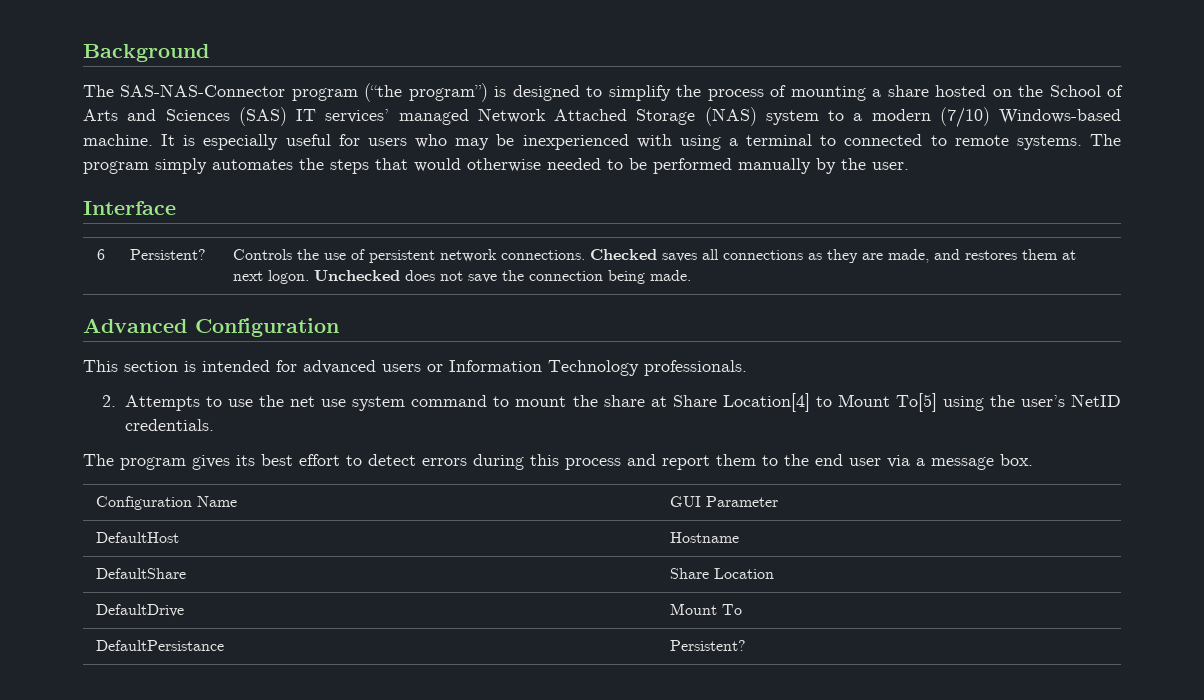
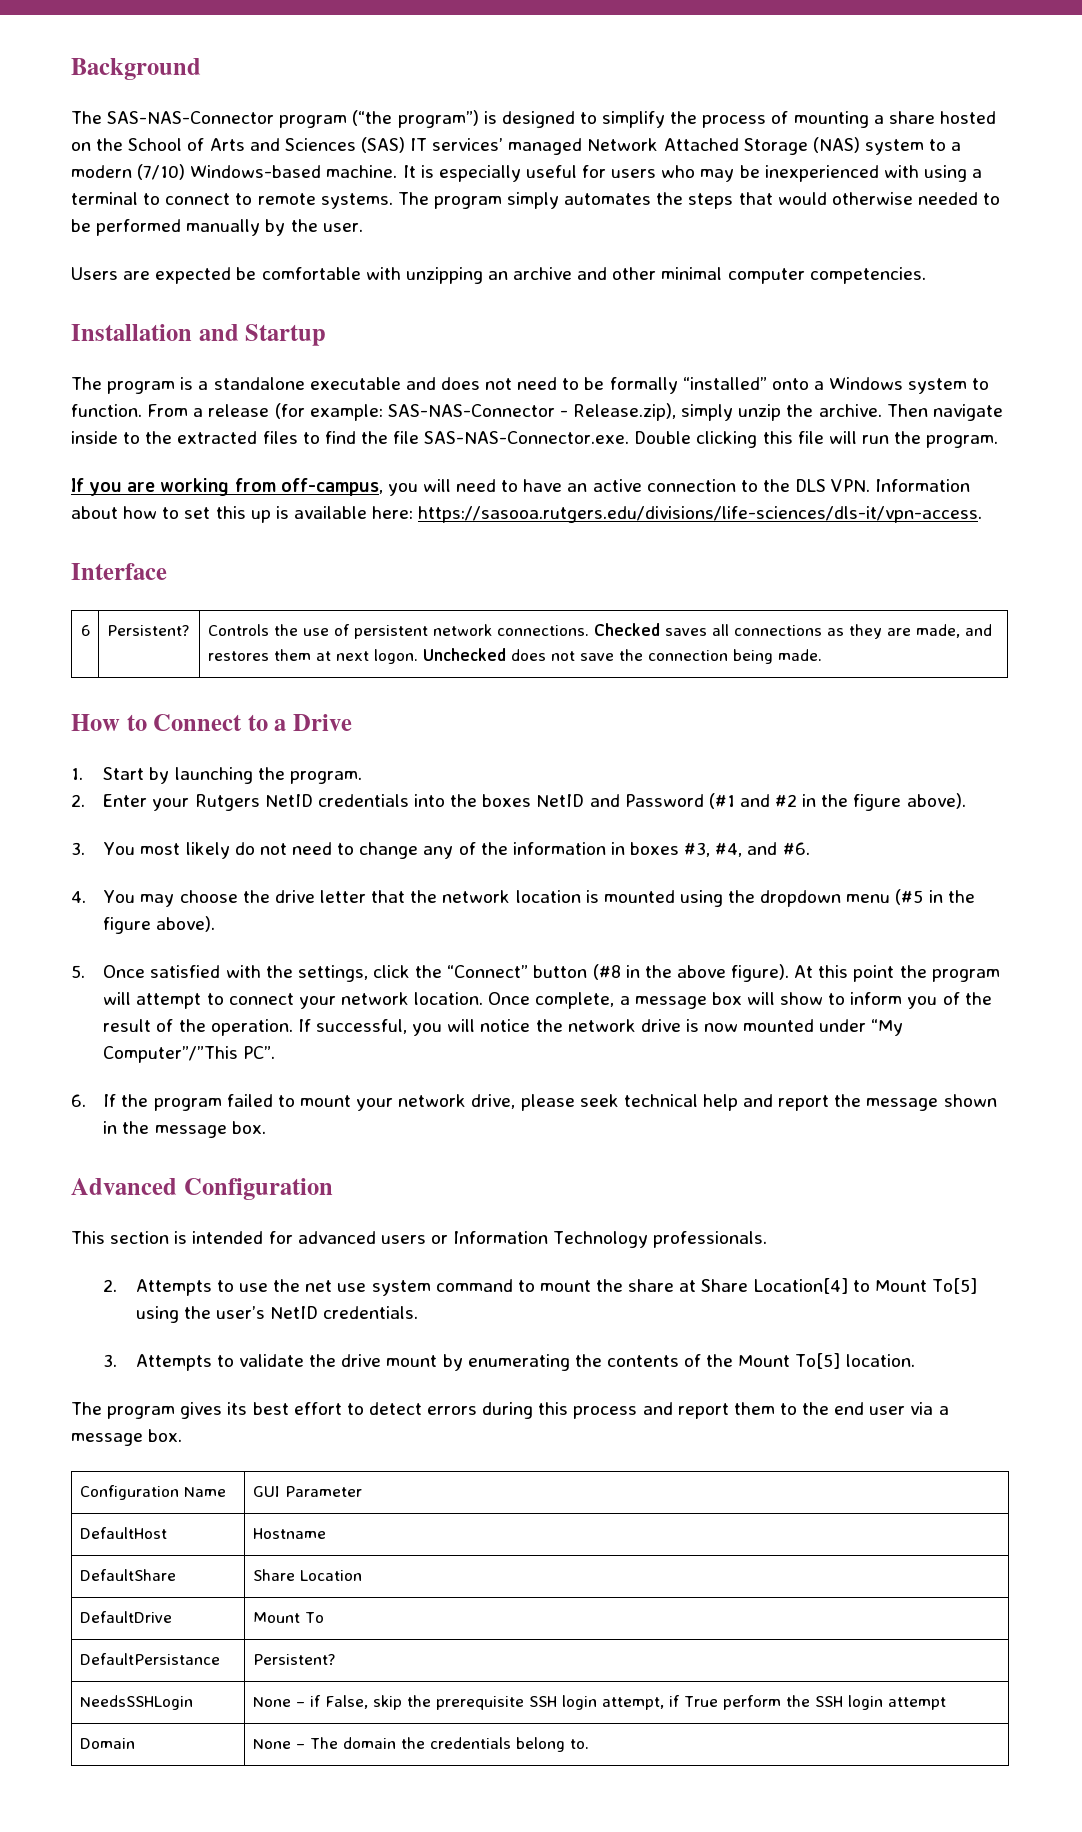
- It is especially useful for users who may be inexperienced with using a terminal to connected to remote systems.
+ It is especially useful for users who may be inexperienced with using a terminal to connect to remote systems.
+ Users are expected be comfortable with unzipping an archive and other minimal computer competencies.
+ Installation and Startup
+ The program is a standalone executable and does not need to be formally “installed” onto a Windows system to function. From a release (for example: SAS-NAS-Connector - Release.zip), simply unzip the archive. Then navigate inside to the extracted files to find the file SAS-NAS-Connector.exe. Double clicking this file will run the program.
+ If you are working from off-campus, you will need to have an active connection to the DLS VPN. Information about how to set this up is available here: https://sasooa.rutgers.edu/divisions/life-sciences/dls-it/vpn-access.
+ How to Connect to a Drive
+ 1. Start by launching the program.
+ 2. Enter your Rutgers NetID credentials into the boxes NetID and Password (#1 and #2 in the figure above).
+ 3. You most likely do not need to change any of the information in boxes #3, #4, and #6.
+ 4. You may choose the drive letter that the network location is mounted using the dropdown menu (#5 in the figure above).
+ 5. Once satisfied with the settings, click the “Connect” button (#8 in the above figure). At this point the program will attempt to connect your network location. Once complete, a message box will show to inform you of the result of the operation. If successful, you will notice the network drive is now mounted under “My Computer”/”This PC”.
+ 6. If the program failed to mount your network drive, please seek technical help and report the message shown in the message box.
+ 3. Attempts to validate the drive mount by enumerating the contents of the Mount To[5] location.
+ NeedsSSHLogin | None – if False, skip the prerequisite SSH login attempt, if True perform the SSH login attempt
+ Domain | None – The domain the credentials belong to.

